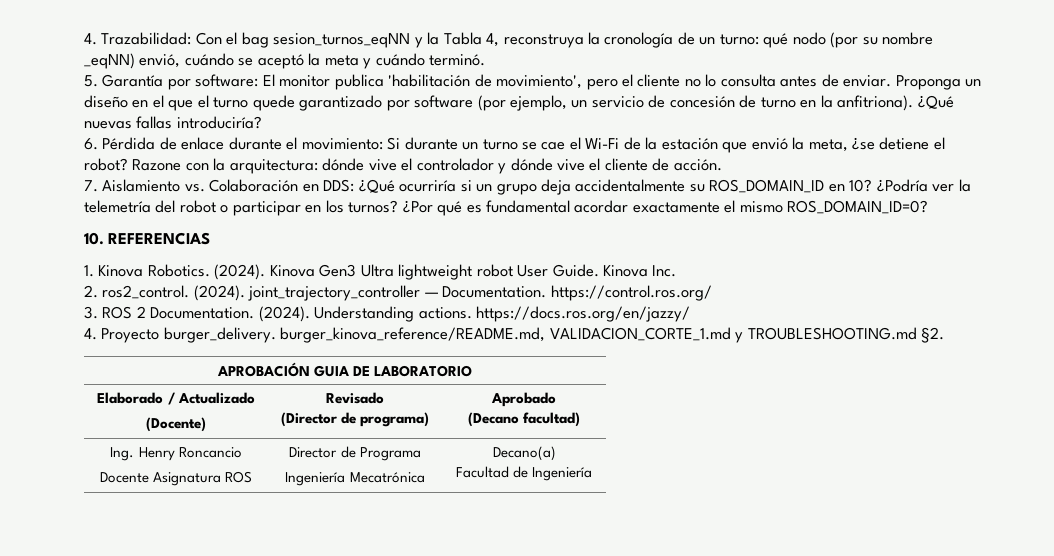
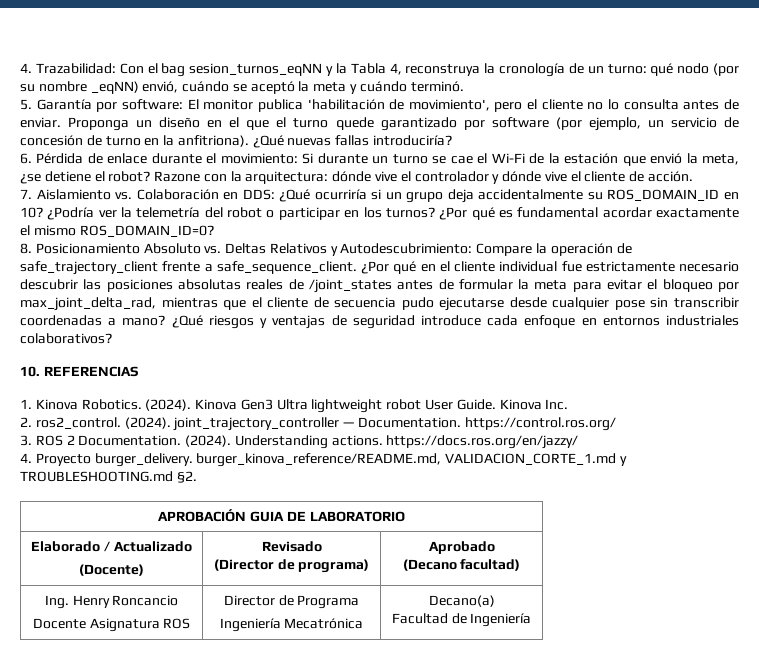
+ 8. Posicionamiento Absoluto vs. Deltas Relativos y Autodescubrimiento: Compare la operación de safe_trajectory_client frente a safe_sequence_client. ¿Por qué en el cliente individual fue estrictamente necesario descubrir las posiciones absolutas reales de /joint_states antes de formular la meta para evitar el bloqueo por max_joint_delta_rad, mientras que el cliente de secuencia pudo ejecutarse desde cualquier pose sin transcribir coordenadas a mano? ¿Qué riesgos y ventajas de seguridad introduce cada enfoque en entornos industriales colaborativos?

